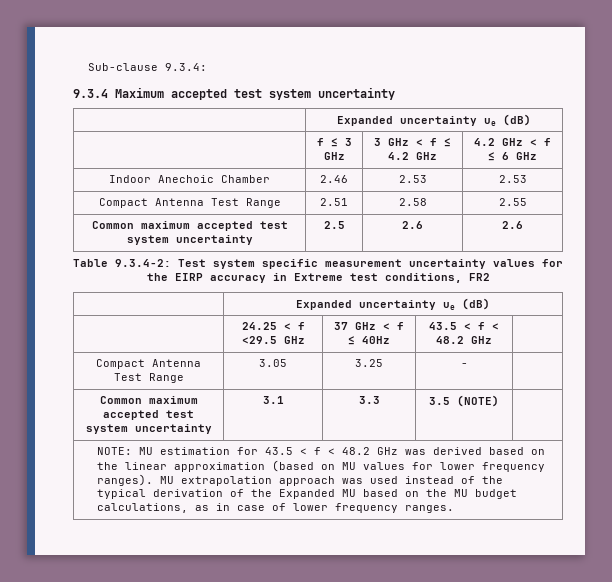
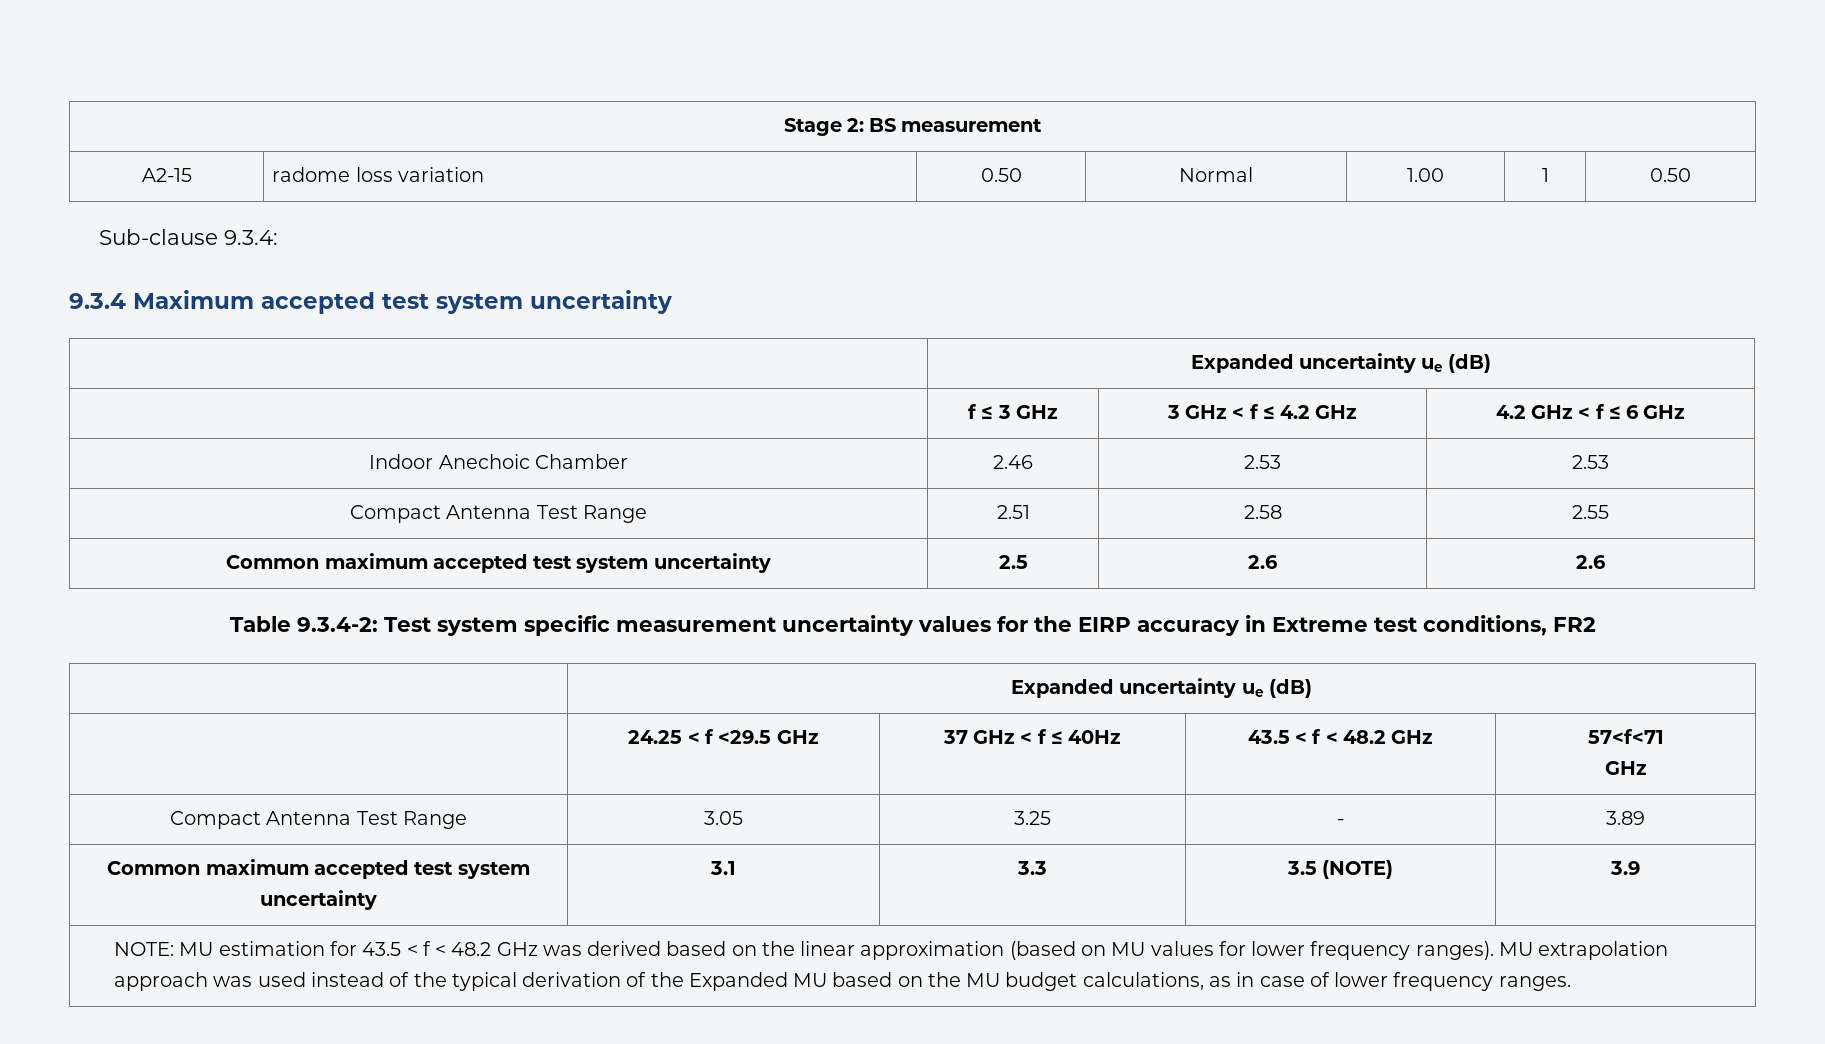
+ Stage 2: BS measurement
+ A2-15 | radome loss variation | 0.50 | Normal | 1.00 | 1 | 0.50
- | 24.25 < f <29.5 GHz | 37 GHz < f ≤ 40Hz | 43.5 < f < 48.2 GHz |
+ | 24.25 < f <29.5 GHz | 37 GHz < f ≤ 40Hz | 43.5 < f < 48.2 GHz | 57<f<71
+ GHz
- Compact Antenna Test Range | 3.05 | 3.25 | - |
+ Compact Antenna Test Range | 3.05 | 3.25 | - | 3.89
- Common maximum accepted test system uncertainty | 3.1 | 3.3 | 3.5 (NOTE) |
+ Common maximum accepted test system uncertainty | 3.1 | 3.3 | 3.5 (NOTE) | 3.9

